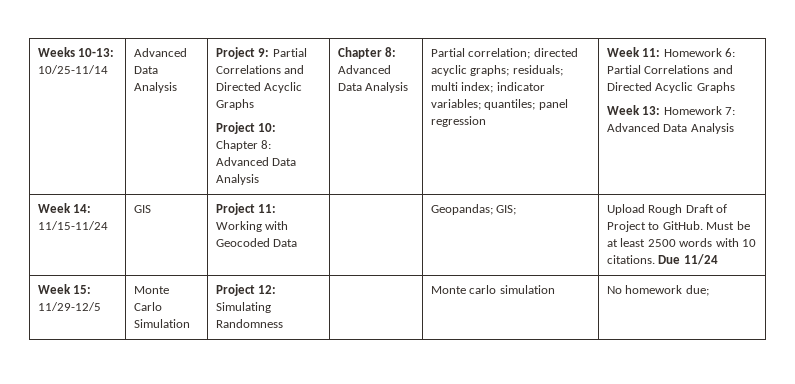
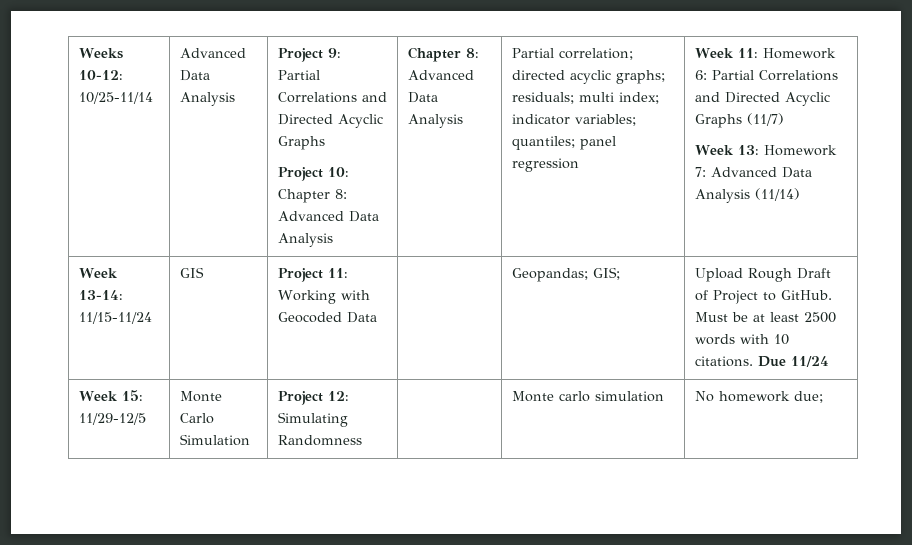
- Weeks 10-13: 10/25-11/14
+ Weeks 10-12: 10/25-11/14
- Week 11: Homework 6: Partial Correlations and Directed Acyclic Graphs
+ Week 11: Homework 6: Partial Correlations and Directed Acyclic Graphs (11/7)
- Week 13: Homework 7: Advanced Data Analysis
- Week 14: 11/15-11/24 | GIS | Project 11: Working with Geocoded Data | | Geopandas; GIS; | Upload Rough Draft of Project to GitHub. Must be at least 2500 words with 10 citations. Due 11/24
+ Week 13: Homework 7: Advanced Data Analysis (11/14)
+ Week 13-14: 11/15-11/24 | GIS | Project 11: Working with Geocoded Data | | Geopandas; GIS; | Upload Rough Draft of Project to GitHub. Must be at least 2500 words with 10 citations. Due 11/24

